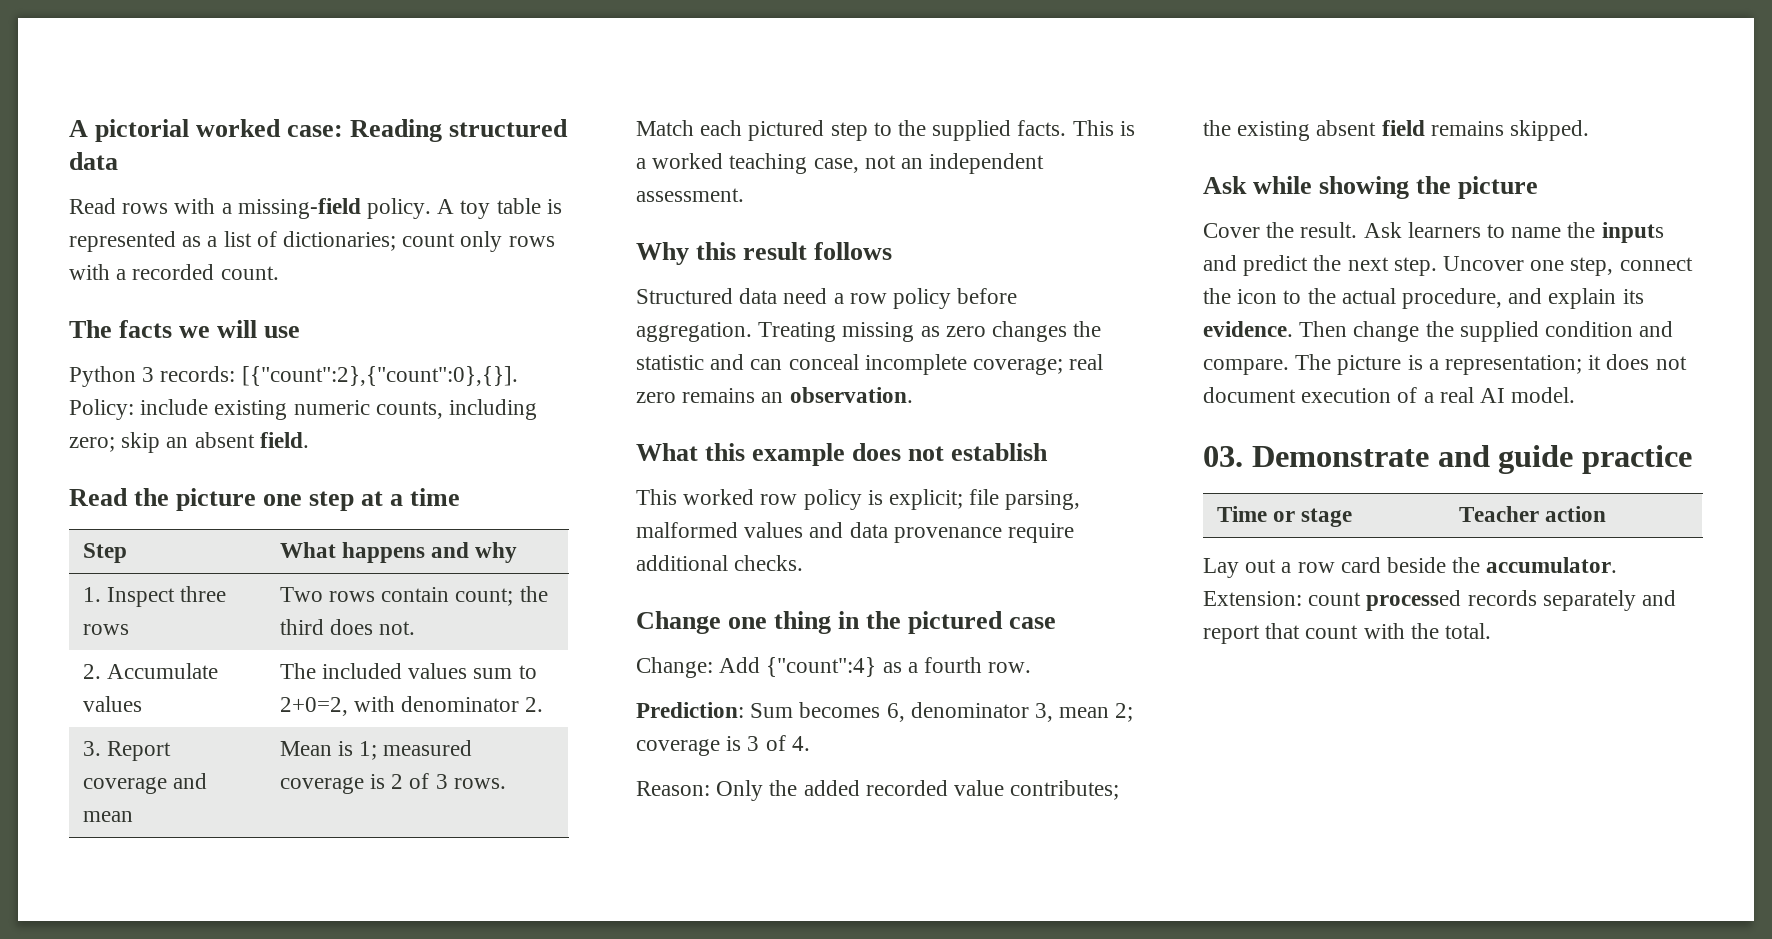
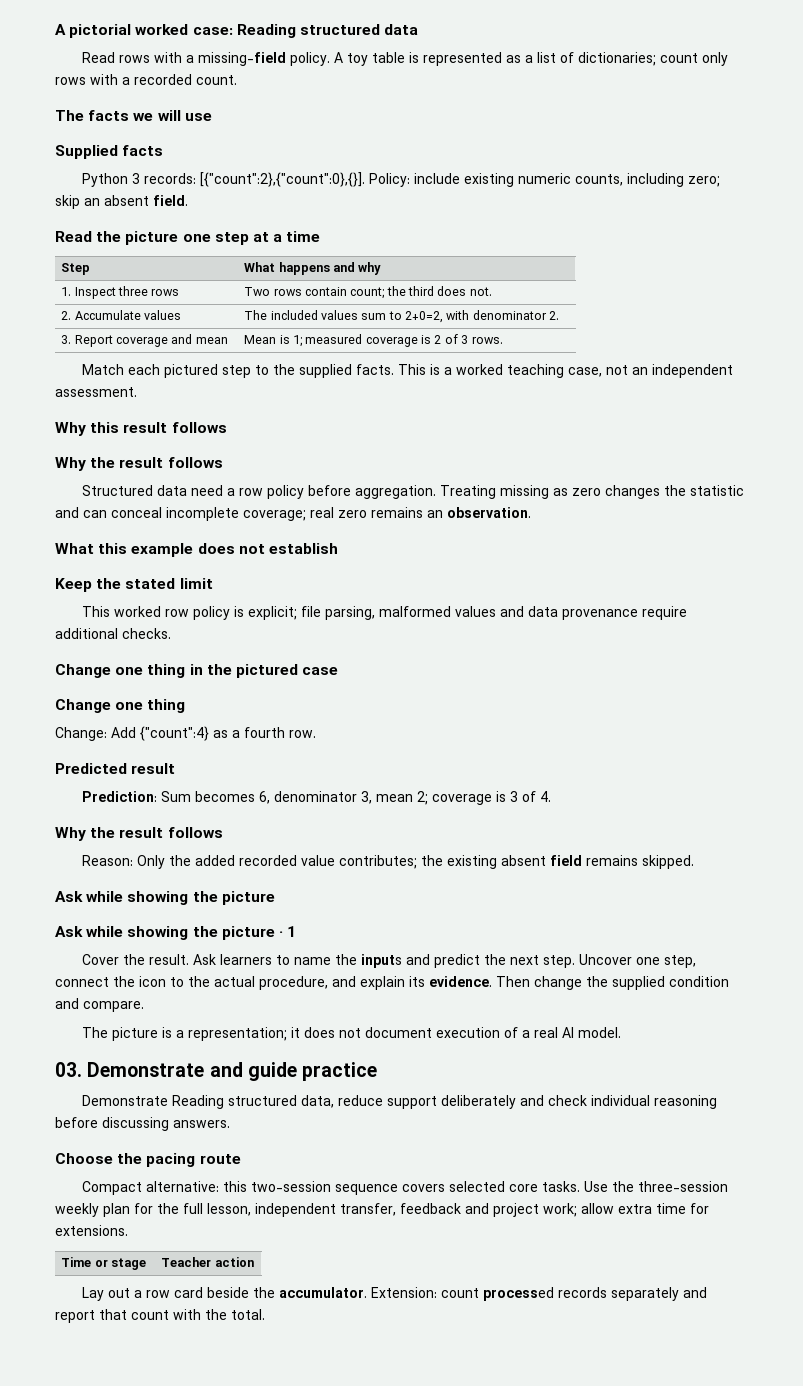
+ Supplied facts
  Why this result follows
+ Why the result follows
+ Keep the stated limit
  Change one thing in the pictured case
+ Change one thing
+ Predicted result
  Prediction: Sum becomes 6, denominator 3, mean 2; coverage is 3 of 4.
+ Why the result follows
+ Ask while showing the picture · 1
- Then change the supplied condition and compare. The picture is a representation; it does not document execution of a real AI model.
+ Then change the supplied condition and compare.
+ The picture is a representation; it does not document execution of a real AI model.
+ Demonstrate Reading structured data, reduce support deliberately and check individual reasoning before discussing answers.
+ Choose the pacing route
+ Compact alternative: this two-session sequence covers selected core tasks. Use the three-session weekly plan for the full lesson, independent transfer, feedback and project work; allow extra time for extensions.

